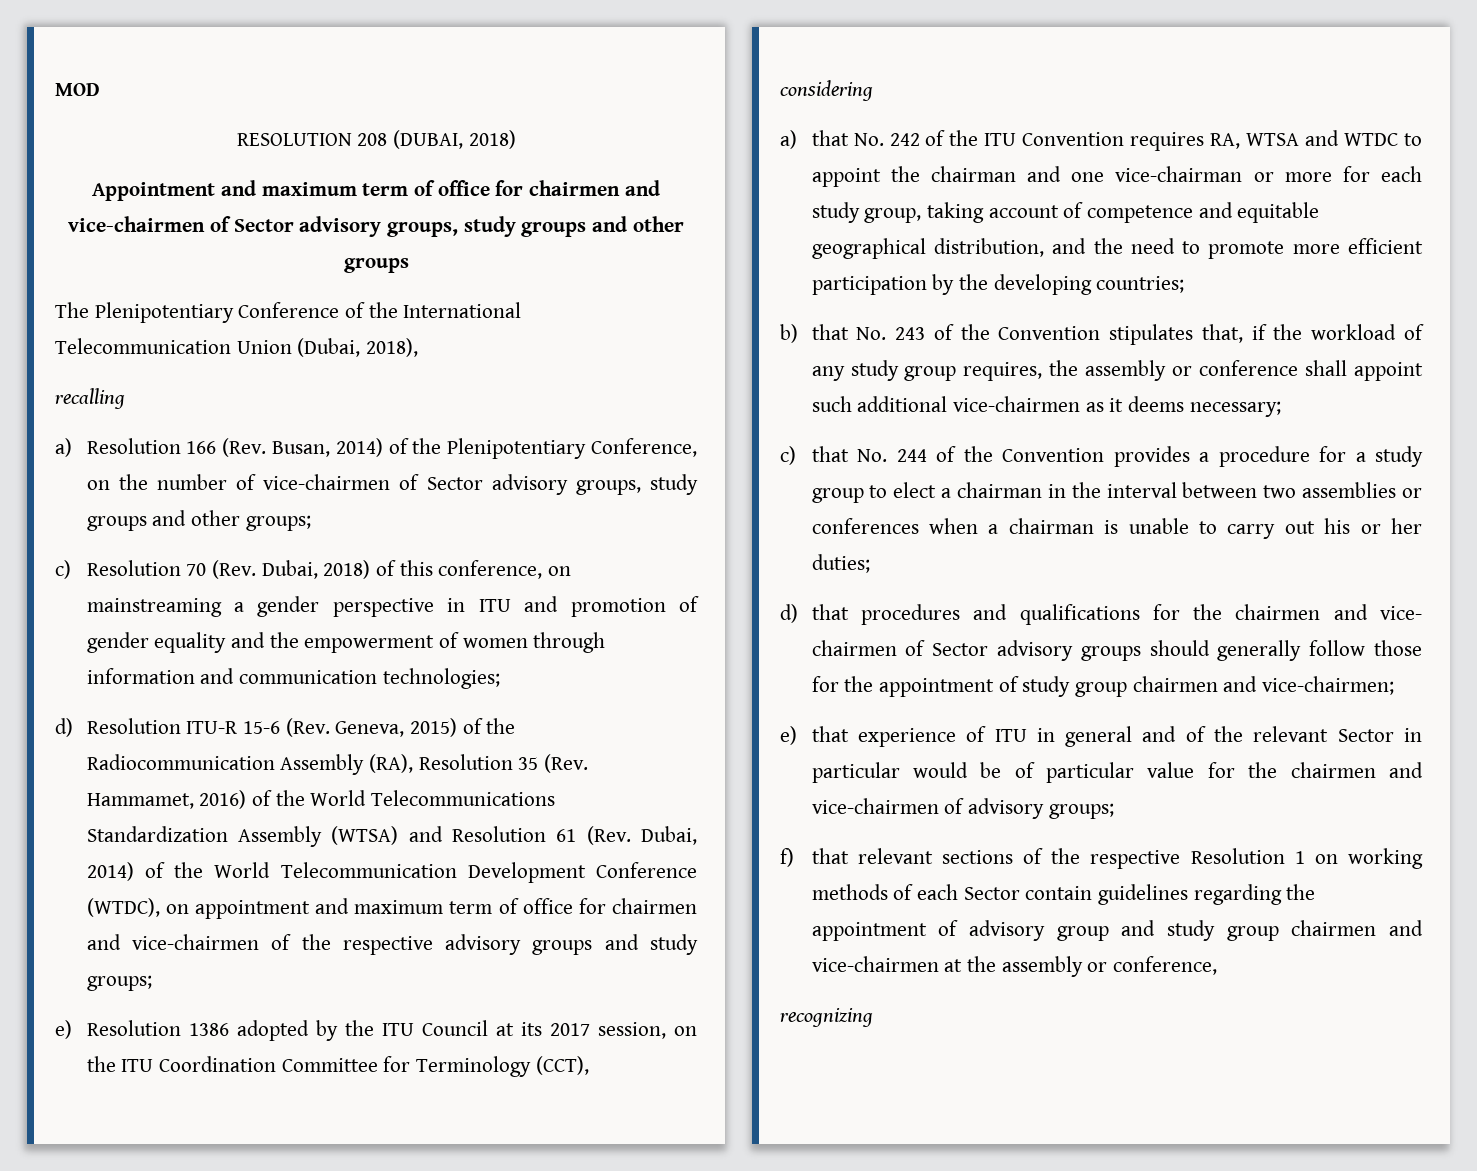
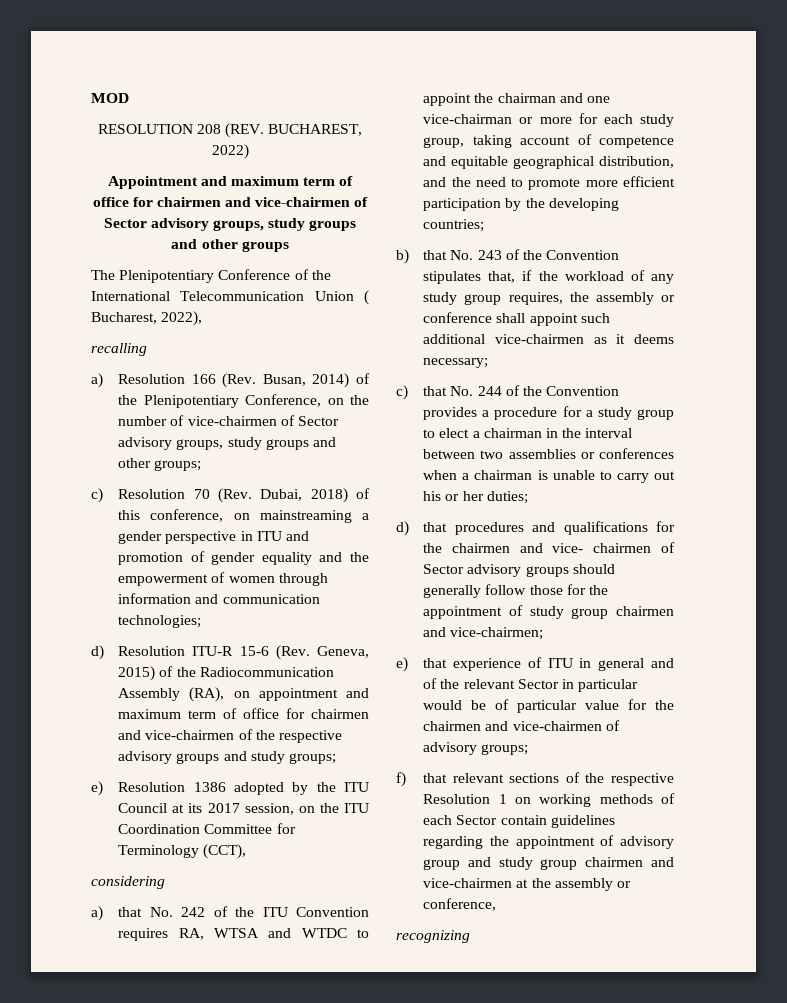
- RESOLUTION 208 (DUBAI, 2018)
+ RESOLUTION 208 (REV. BUCHAREST, 2022)
- The Plenipotentiary Conference of the International Telecommunication Union (Dubai, 2018),
+ The Plenipotentiary Conference of the International Telecommunication Union ( Bucharest, 2022),
- d) Resolution ITU-R 15-6 (Rev. Geneva, 2015) of the Radiocommunication Assembly (RA), Resolution 35 (Rev. Hammamet, 2016) of the World Telecommunications Standardization Assembly (WTSA) and Resolution 61 (Rev. Dubai, 2014) of the World Telecommunication Development Conference (WTDC), on appointment and maximum term of office for chairmen and vice-chairmen of the respective advisory groups and study groups;
+ d) Resolution ITU-R 15-6 (Rev. Geneva, 2015) of the Radiocommunication Assembly (RA), on appointment and maximum term of office for chairmen and vice-chairmen of the respective advisory groups and study groups;

